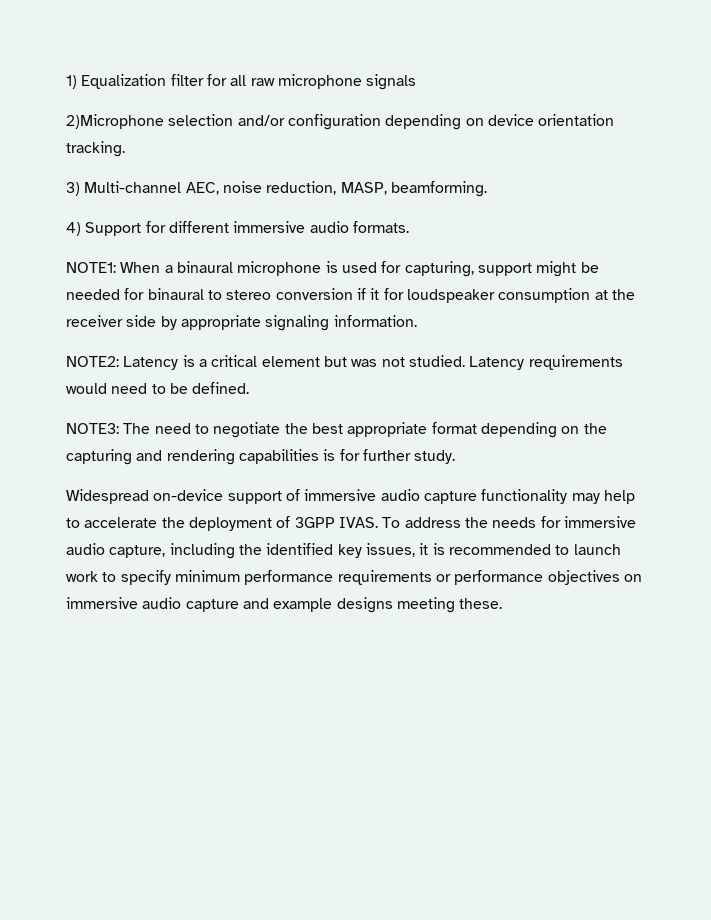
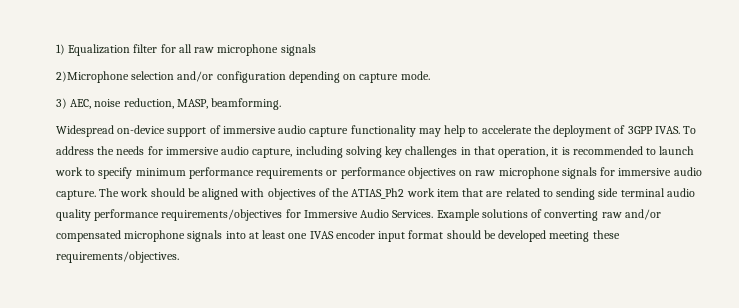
- 2)Microphone selection and/or configuration depending on device orientation tracking.
+ 2)Microphone selection and/or configuration depending on capture mode.
- 3) Multi-channel AEC, noise reduction, MASP, beamforming.
+ 3) AEC, noise reduction, MASP, beamforming.
- 4) Support for different immersive audio formats.
- NOTE1: When a binaural microphone is used for capturing, support might be needed for binaural to stereo conversion if it for loudspeaker consumption at the receiver side by appropriate signaling information.
- NOTE2: Latency is a critical element but was not studied. Latency requirements would need to be defined.
- NOTE3: The need to negotiate the best appropriate format depending on the capturing and rendering capabilities is for further study.
- To address the needs for immersive audio capture, including the identified key issues, it is recommended to launch work to specify minimum performance requirements or performance objectives on immersive audio capture and example designs meeting these.
+ To address the needs for immersive audio capture, including solving key challenges in that operation, it is recommended to launch work to specify minimum performance requirements or performance objectives on raw microphone signals for immersive audio capture. The work should be aligned with objectives of the ATIAS_Ph2 work item that are related to sending side terminal audio quality performance requirements/objectives for Immersive Audio Services. Example solutions of converting raw and/or compensated microphone signals into at least one IVAS encoder input format should be developed meeting these requirements/objectives.

